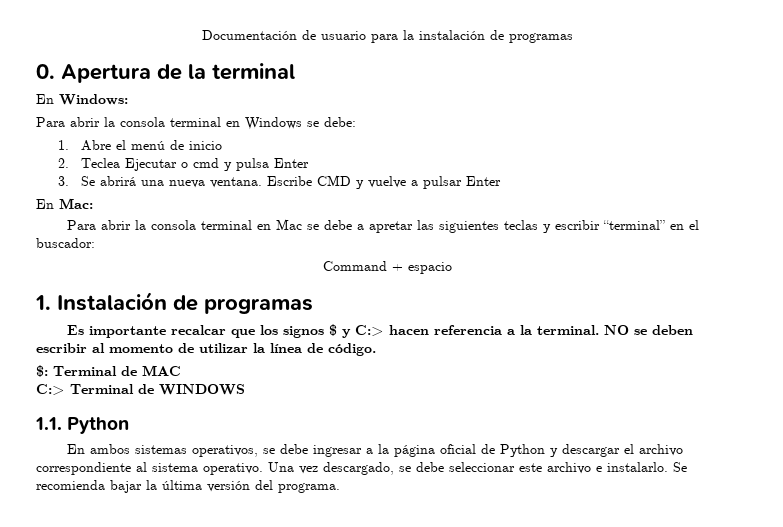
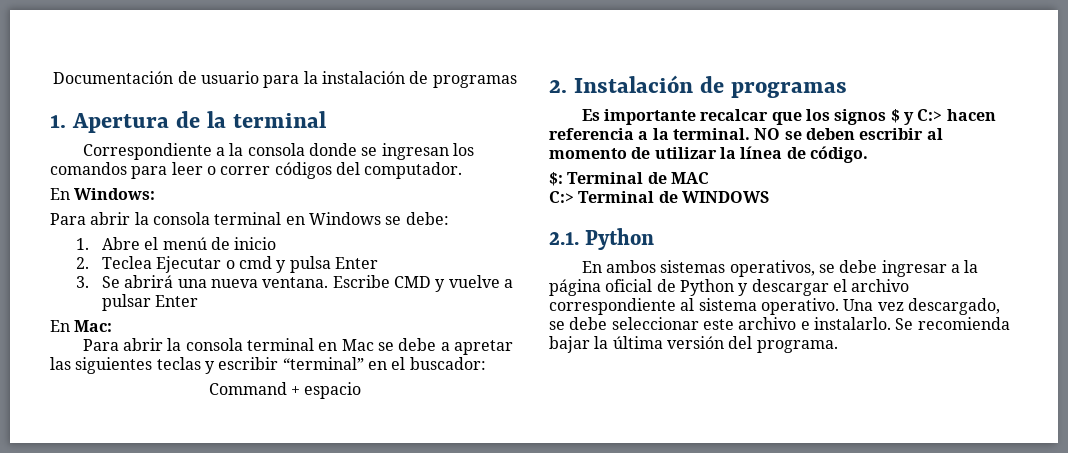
- 0. Apertura de la terminal
+ 1. Apertura de la terminal
+ Correspondiente a la consola donde se ingresan los comandos para leer o correr códigos del computador.
- 1. Instalación de programas
+ 2. Instalación de programas
- 1.1. Python
+ 2.1. Python

